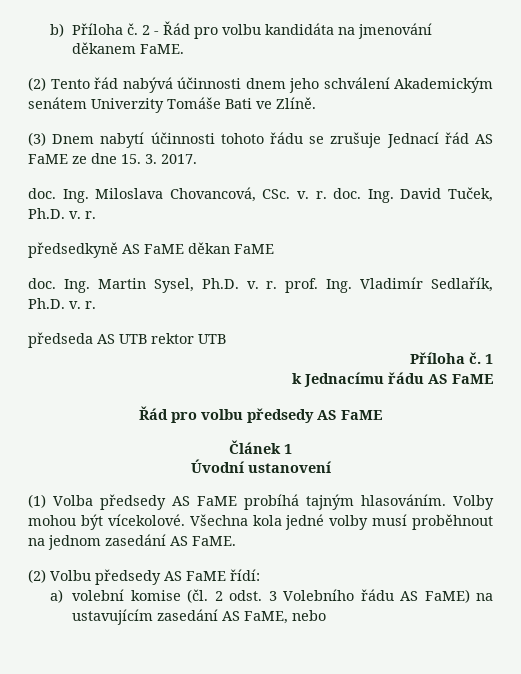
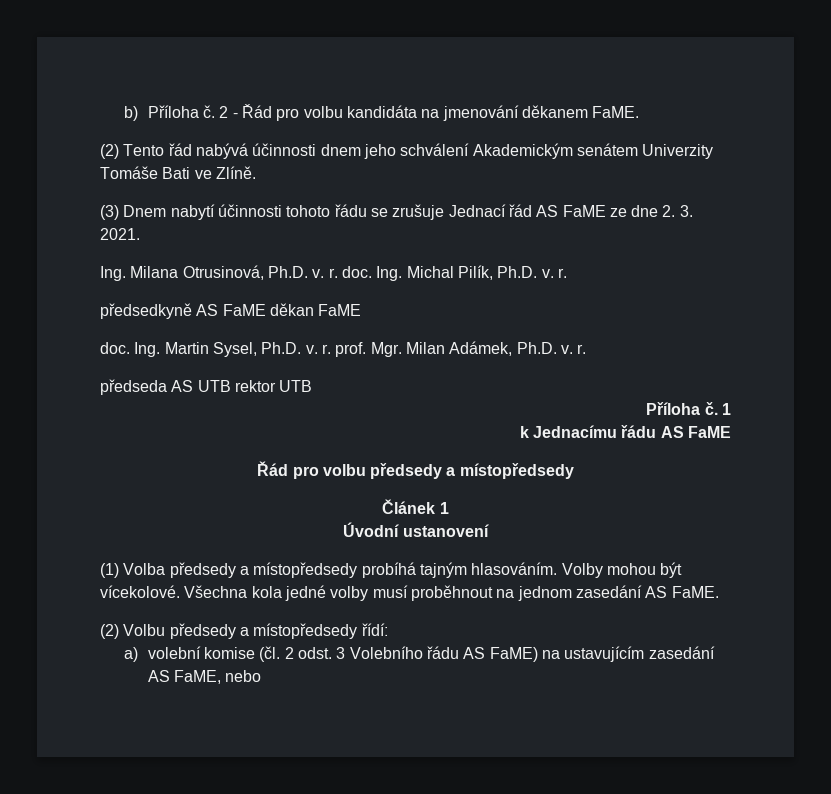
- (3) Dnem nabytí účinnosti tohoto řádu se zrušuje Jednací řád AS FaME ze dne 15. 3. 2017.
- doc. Ing. Miloslava Chovancová, CSc. v. r. doc.
+ (3) Dnem nabytí účinnosti tohoto řádu se zrušuje Jednací řád AS FaME ze dne 2. 3. 2021.
+ Ing. Milana Otrusinová, Ph.D. v. r. doc.
- Ing. David Tuček, Ph.D. v. r.
+ Ing. Michal Pilík, Ph.D. v. r.
- Ing. Martin Sysel, Ph.D. v. r. prof. Ing. Vladimír Sedlařík, Ph.D. v. r.
+ Ing. Martin Sysel, Ph.D. v. r. prof. Mgr. Milan Adámek, Ph.D. v. r.
- Řád pro volbu předsedy AS FaME
+ Řád pro volbu předsedy a místopředsedy
- (1) Volba předsedy AS FaME probíhá tajným hlasováním.
+ (1) Volba předsedy a místopředsedy probíhá tajným hlasováním.
- (2) Volbu předsedy AS FaME řídí:
+ (2) Volbu předsedy a místopředsedy řídí:

